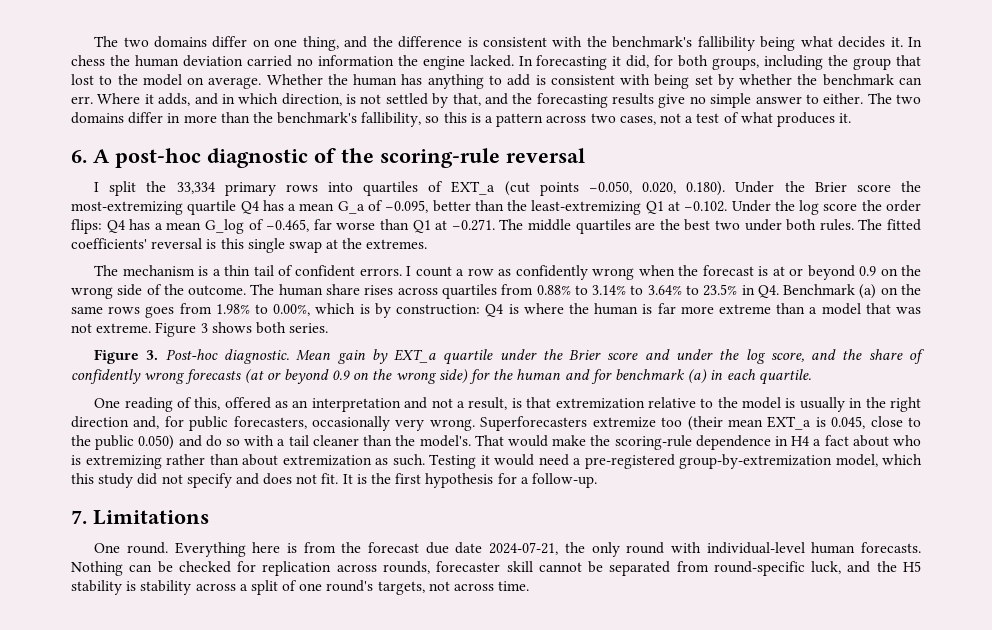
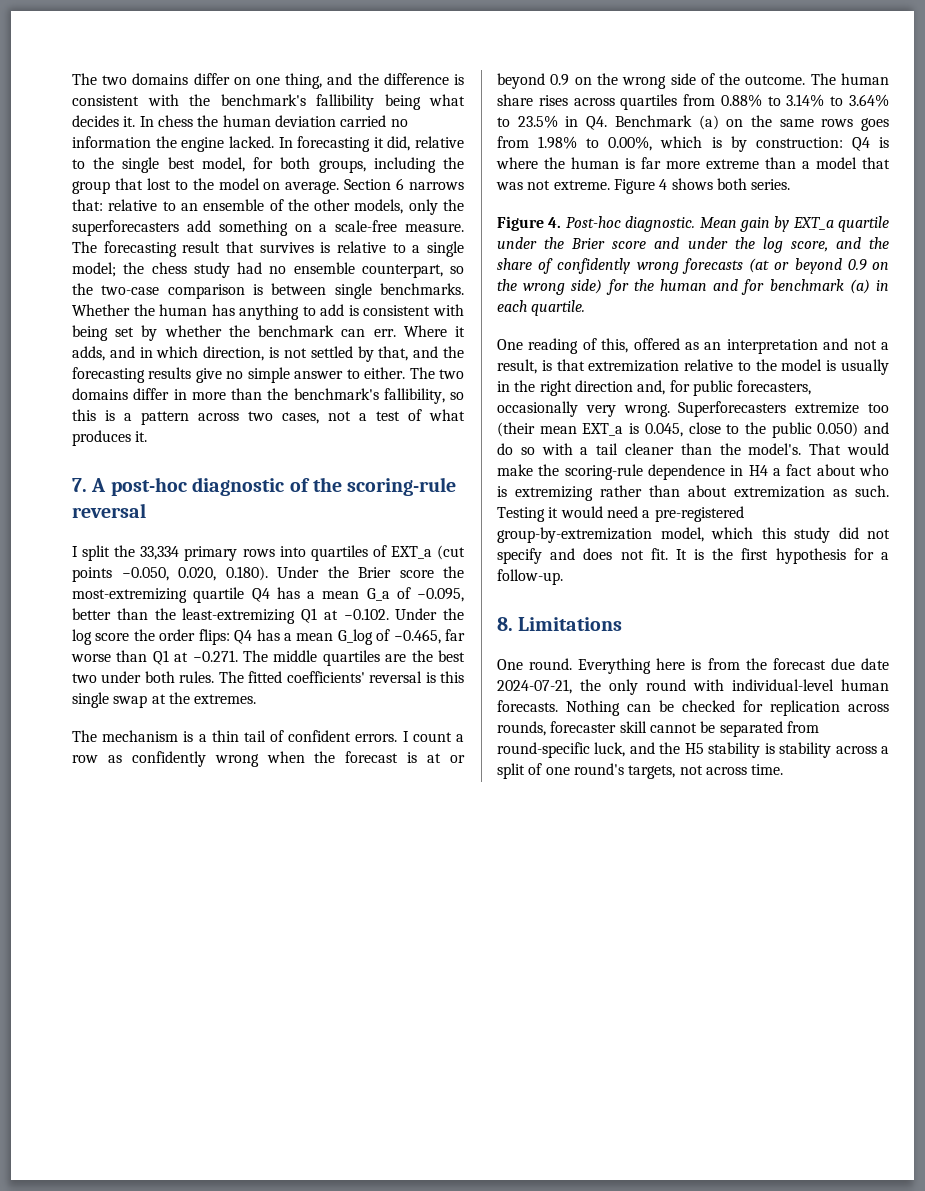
- In forecasting it did, for both groups, including the group that lost to the model on average.
+ In forecasting it did, relative to the single best model, for both groups, including the group that lost to the model on average.
+ Section 6 narrows that: relative to an ensemble of the other models, only the superforecasters add something on a scale-free measure. The forecasting result that survives is relative to a single model; the chess study had no ensemble counterpart, so the two-case comparison is between single benchmarks.
- 6. A post-hoc diagnostic of the scoring-rule reversal
+ 7. A post-hoc diagnostic of the scoring-rule reversal
- Figure 3 shows both series.
+ Figure 4 shows both series.
- Figure 3. Post-hoc diagnostic.
+ Figure 4. Post-hoc diagnostic.
- 7. Limitations
+ 8. Limitations

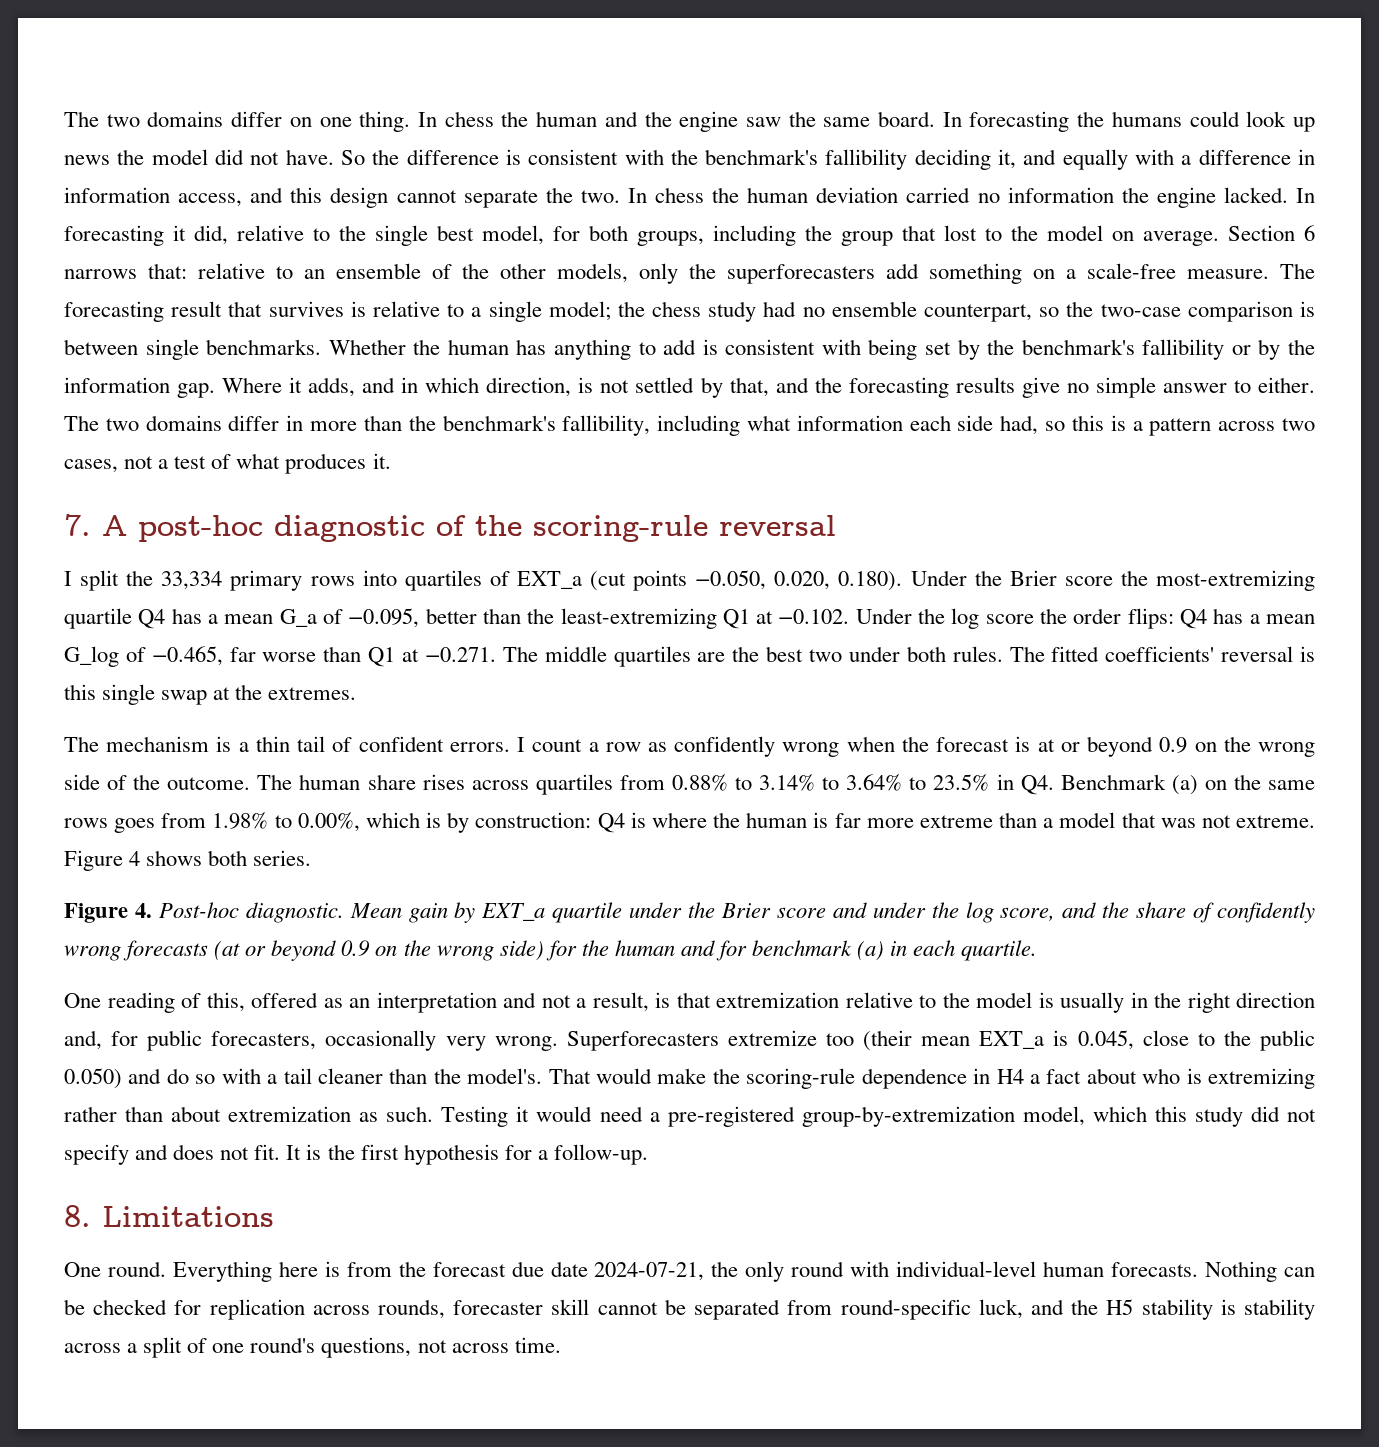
- The two domains differ on one thing, and the difference is consistent with the benchmark's fallibility being what decides it.
+ The two domains differ on one thing. In chess the human and the engine saw the same board. In forecasting the humans could look up news the model did not have. So the difference is consistent with the benchmark's fallibility deciding it, and equally with a difference in information access, and this design cannot separate the two.
- Whether the human has anything to add is consistent with being set by whether the benchmark can err.
+ Whether the human has anything to add is consistent with being set by the benchmark's fallibility or by the information gap.
- The two domains differ in more than the benchmark's fallibility, so this is a pattern across two cases, not a test of what produces it.
+ The two domains differ in more than the benchmark's fallibility, including what information each side had, so this is a pattern across two cases, not a test of what produces it.
- Nothing can be checked for replication across rounds, forecaster skill cannot be separated from round-specific luck, and the H5 stability is stability across a split of one round's targets, not across time.
+ Nothing can be checked for replication across rounds, forecaster skill cannot be separated from round-specific luck, and the H5 stability is stability across a split of one round's questions, not across time.

